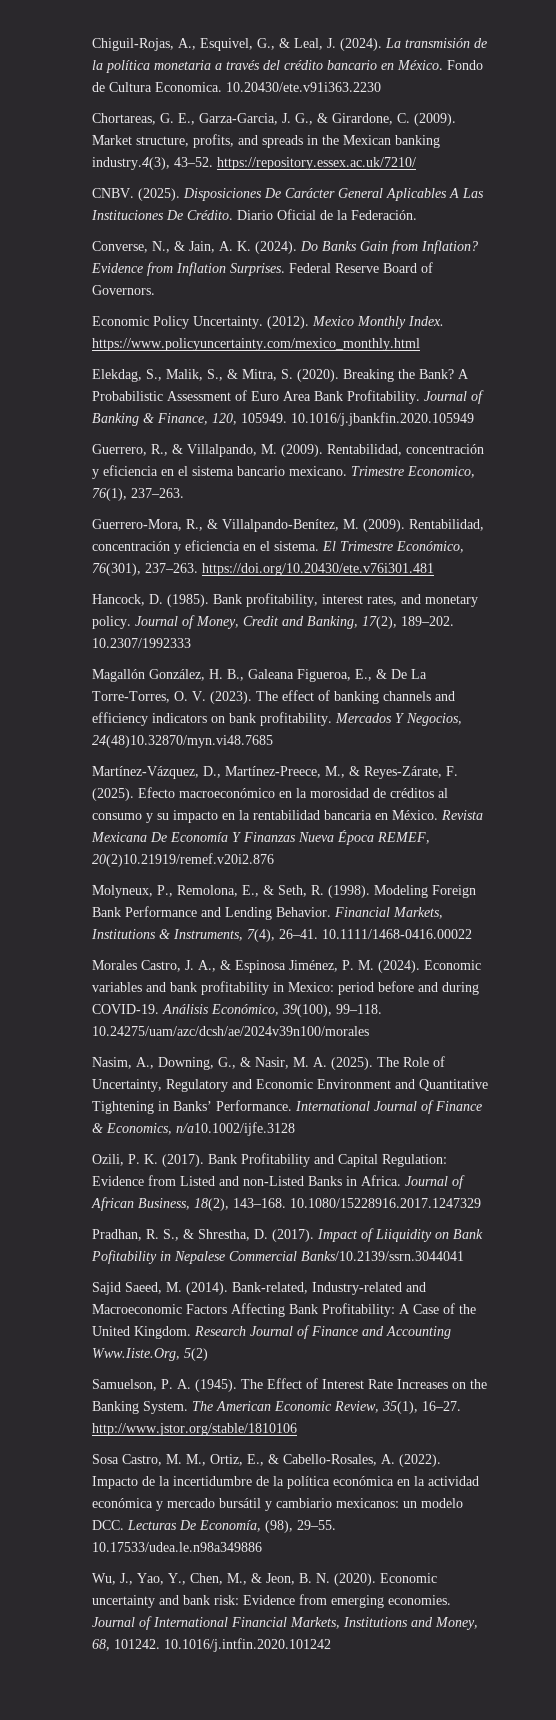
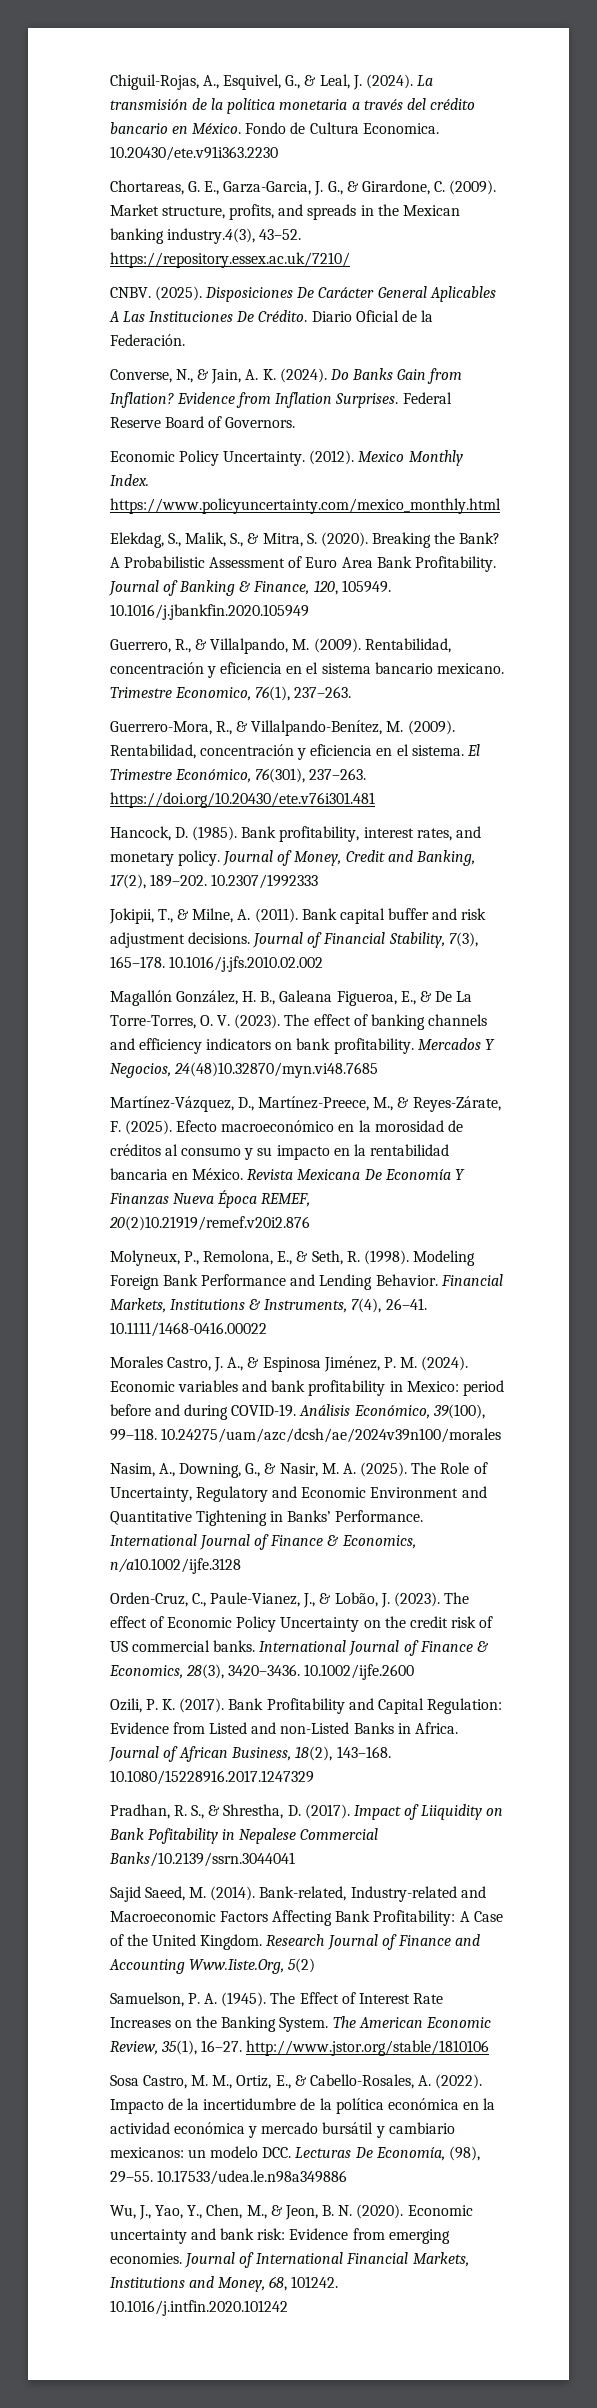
+ Jokipii, T., & Milne, A. (2011). Bank capital buffer and risk adjustment decisions. Journal of Financial Stability, 7(3), 165–178. 10.1016/j.jfs.2010.02.002
+ Orden-Cruz, C., Paule-Vianez, J., & Lobão, J. (2023). The effect of Economic Policy Uncertainty on the credit risk of US commercial banks. International Journal of Finance & Economics, 28(3), 3420–3436. 10.1002/ijfe.2600

